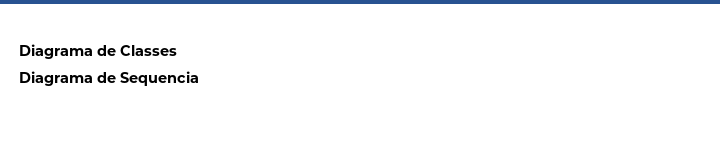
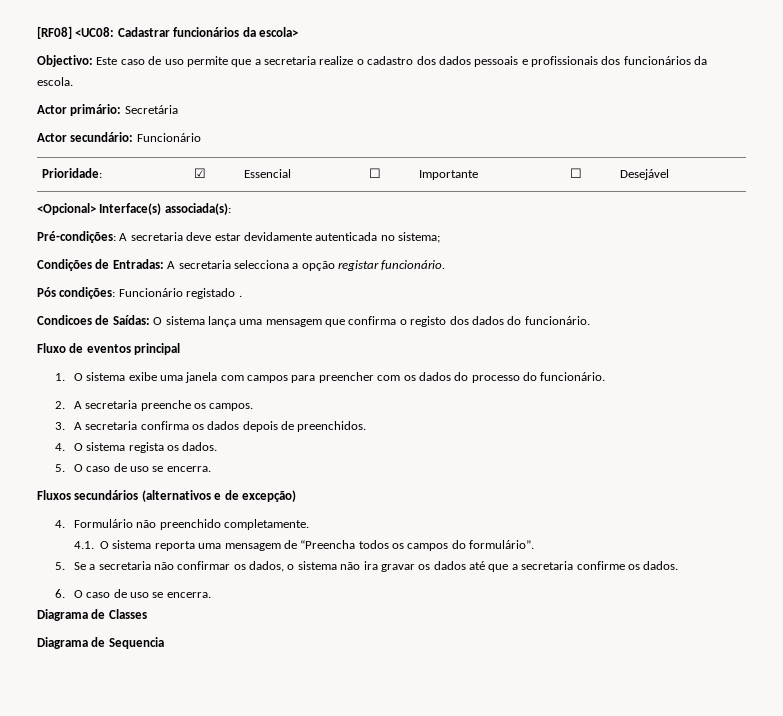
+ [RF08] <UC08: Cadastrar funcionários da escola>
+ Objectivo: Este caso de uso permite que a secretaria realize o cadastro dos dados pessoais e profissionais dos funcionários da escola.
+ Actor primário: Secretária
+ Actor secundário: Funcionário
+ Prioridade: | ☑ | Essencial | ☐ | Importante | ☐ | Desejável
+ <Opcional> Interface(s) associada(s):
+ Pré-condições: A secretaria deve estar devidamente autenticada no sistema;
+ Condições de Entradas: A secretaria selecciona a opção registar funcionário.
+ Pós condições: Funcionário registado .
+ Condicoes de Saídas: O sistema lança uma mensagem que confirma o registo dos dados do funcionário.
+ Fluxo de eventos principal
+ 1. O sistema exibe uma janela com campos para preencher com os dados do processo do funcionário.
+ 2. A secretaria preenche os campos.
+ 3. A secretaria confirma os dados depois de preenchidos.
+ 4. O sistema regista os dados.
+ 5. O caso de uso se encerra.
+ Fluxos secundários (alternativos e de excepção)
+ 4. Formulário não preenchido completamente.
+ 4.1. O sistema reporta uma mensagem de “Preencha todos os campos do formulário”.
+ 5. Se a secretaria não confirmar os dados, o sistema não ira gravar os dados até que a secretaria confirme os dados.
+ 6. O caso de uso se encerra.

